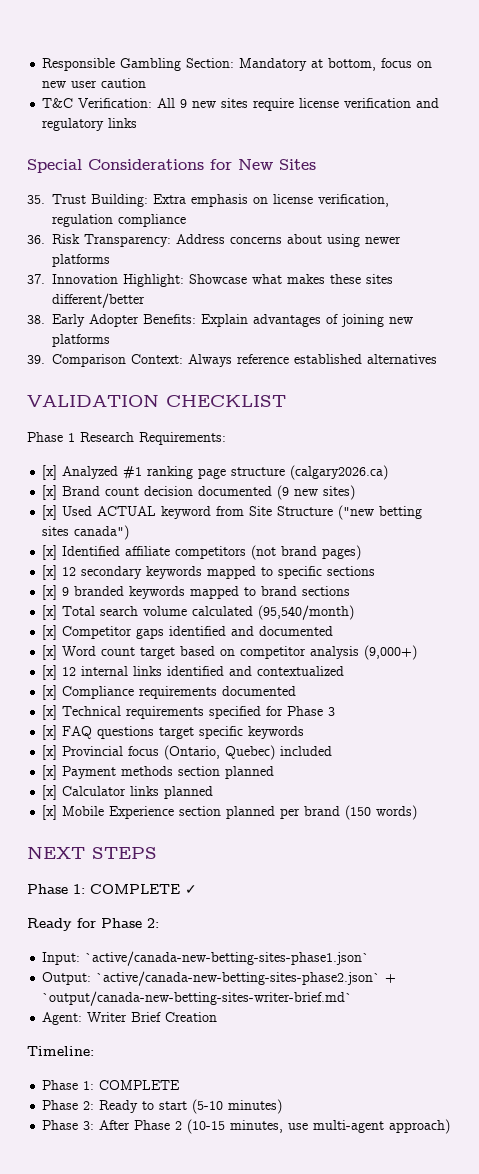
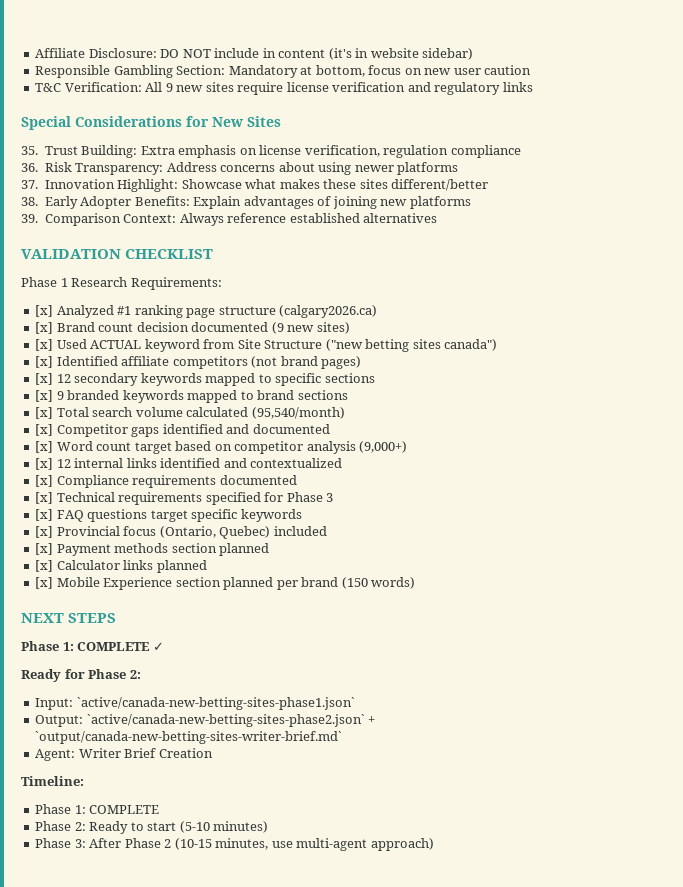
+ Affiliate Disclosure: DO NOT include in content (it's in website sidebar)

